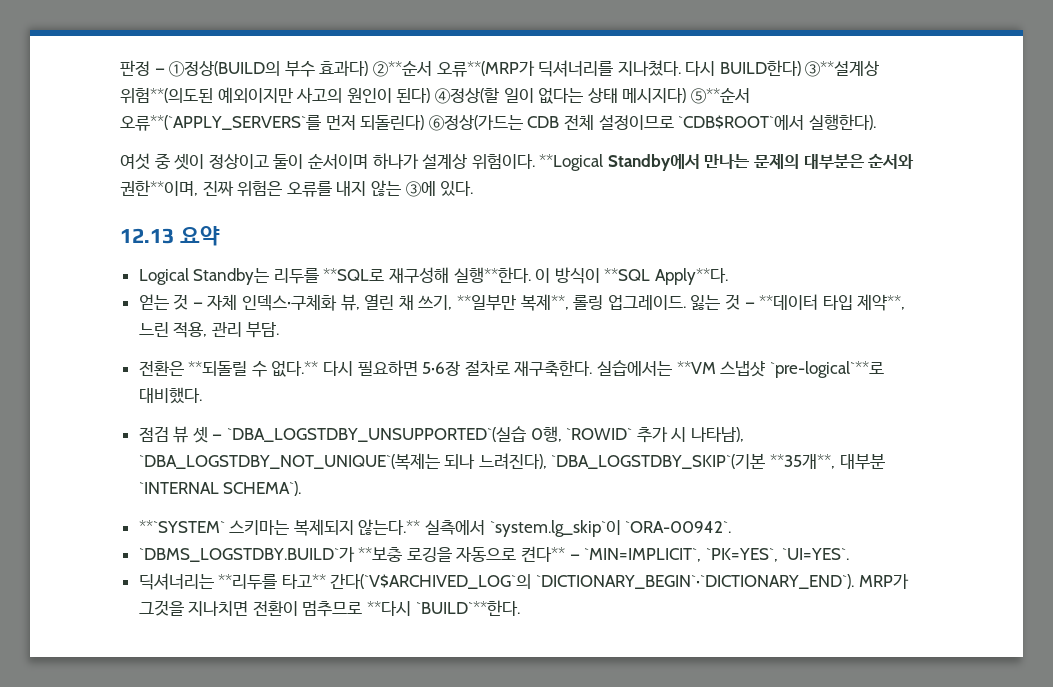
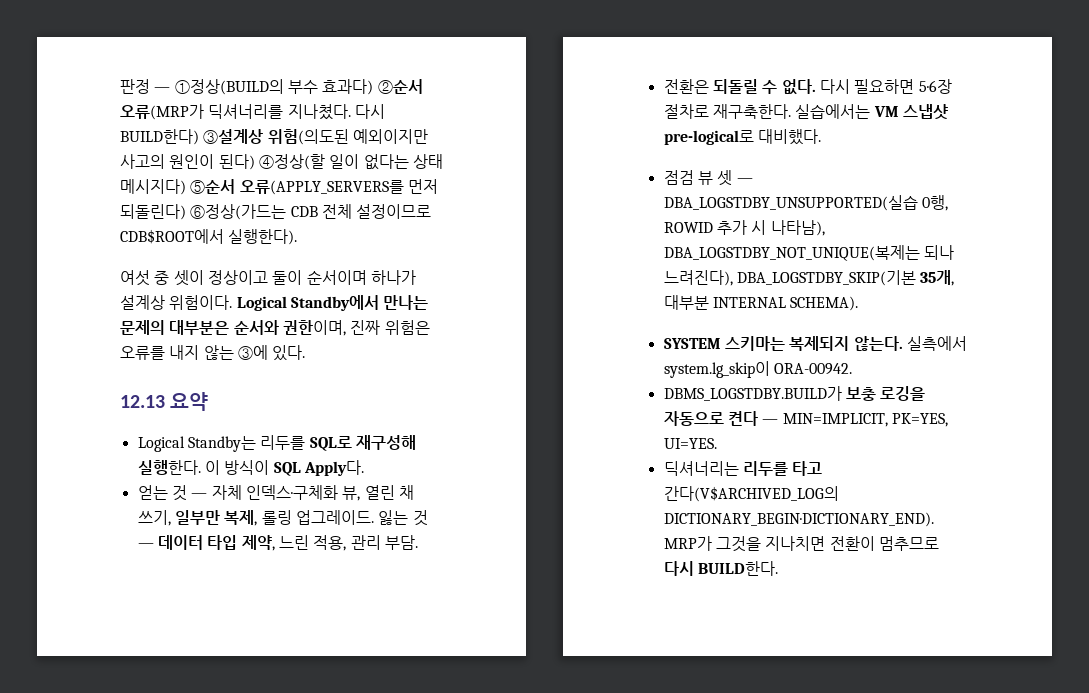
- 판정 — ①정상(BUILD의 부수 효과다) ②**순서 오류**(MRP가 딕셔너리를 지나쳤다.
+ 판정 — ①정상(BUILD의 부수 효과다) ②순서 오류(MRP가 딕셔너리를 지나쳤다.
- 다시 BUILD한다) ③**설계상 위험**(의도된 예외이지만 사고의 원인이 된다) ④정상(할 일이 없다는 상태 메시지다) ⑤**순서 오류**(`APPLY_SERVERS`를 먼저 되돌린다) ⑥정상(가드는 CDB 전체 설정이므로 `CDB$ROOT`에서 실행한다).
+ 다시 BUILD한다) ③설계상 위험(의도된 예외이지만 사고의 원인이 된다) ④정상(할 일이 없다는 상태 메시지다) ⑤순서 오류(APPLY_SERVERS를 먼저 되돌린다) ⑥정상(가드는 CDB 전체 설정이므로 CDB$ROOT에서 실행한다).
- **Logical Standby에서 만나는 문제의 대부분은 순서와 권한**이며, 진짜 위험은 오류를 내지 않는 ③에 있다.
+ Logical Standby에서 만나는 문제의 대부분은 순서와 권한이며, 진짜 위험은 오류를 내지 않는 ③에 있다.
- Logical Standby는 리두를 **SQL로 재구성해 실행**한다. 이 방식이 **SQL Apply**다.
+ Logical Standby는 리두를 SQL로 재구성해 실행한다. 이 방식이 SQL Apply다.
- 얻는 것 — 자체 인덱스·구체화 뷰, 열린 채 쓰기, **일부만 복제**, 롤링 업그레이드.
+ 얻는 것 — 자체 인덱스·구체화 뷰, 열린 채 쓰기, 일부만 복제, 롤링 업그레이드.
- 잃는 것 — **데이터 타입 제약**, 느린 적용, 관리 부담.
+ 잃는 것 — 데이터 타입 제약, 느린 적용, 관리 부담.
- 전환은 **되돌릴 수 없다.** 다시 필요하면 5·6장 절차로 재구축한다.
+ 전환은 되돌릴 수 없다. 다시 필요하면 5·6장 절차로 재구축한다.
- 실습에서는 **VM 스냅샷 `pre-logical`**로 대비했다.
+ 실습에서는 VM 스냅샷 pre-logical로 대비했다.
- 점검 뷰 셋 — `DBA_LOGSTDBY_UNSUPPORTED`(실습 0행, `ROWID` 추가 시 나타남), `DBA_LOGSTDBY_NOT_UNIQUE`(복제는 되나 느려진다), `DBA_LOGSTDBY_SKIP`(기본 **35개**, 대부분 `INTERNAL SCHEMA`).
- **`SYSTEM` 스키마는 복제되지 않는다.** 실측에서 `system.lg_skip`이 `ORA-00942`.
- `DBMS_LOGSTDBY.BUILD`가 **보충 로깅을 자동으로 켠다** — `MIN=IMPLICIT`, `PK=YES`, `UI=YES`.
- 딕셔너리는 **리두를 타고** 간다(`V$ARCHIVED_LOG`의 `DICTIONARY_BEGIN`·`DICTIONARY_END`).
+ 점검 뷰 셋 — DBA_LOGSTDBY_UNSUPPORTED(실습 0행, ROWID 추가 시 나타남), DBA_LOGSTDBY_NOT_UNIQUE(복제는 되나 느려진다), DBA_LOGSTDBY_SKIP(기본 35개, 대부분 INTERNAL SCHEMA).
+ SYSTEM 스키마는 복제되지 않는다. 실측에서 system.lg_skip이 ORA-00942.
+ DBMS_LOGSTDBY.BUILD가 보충 로깅을 자동으로 켠다 — MIN=IMPLICIT, PK=YES, UI=YES.
+ 딕셔너리는 리두를 타고 간다(V$ARCHIVED_LOG의 DICTIONARY_BEGIN·DICTIONARY_END).
- MRP가 그것을 지나치면 전환이 멈추므로 **다시 `BUILD`**한다.
+ MRP가 그것을 지나치면 전환이 멈추므로 다시 BUILD한다.

